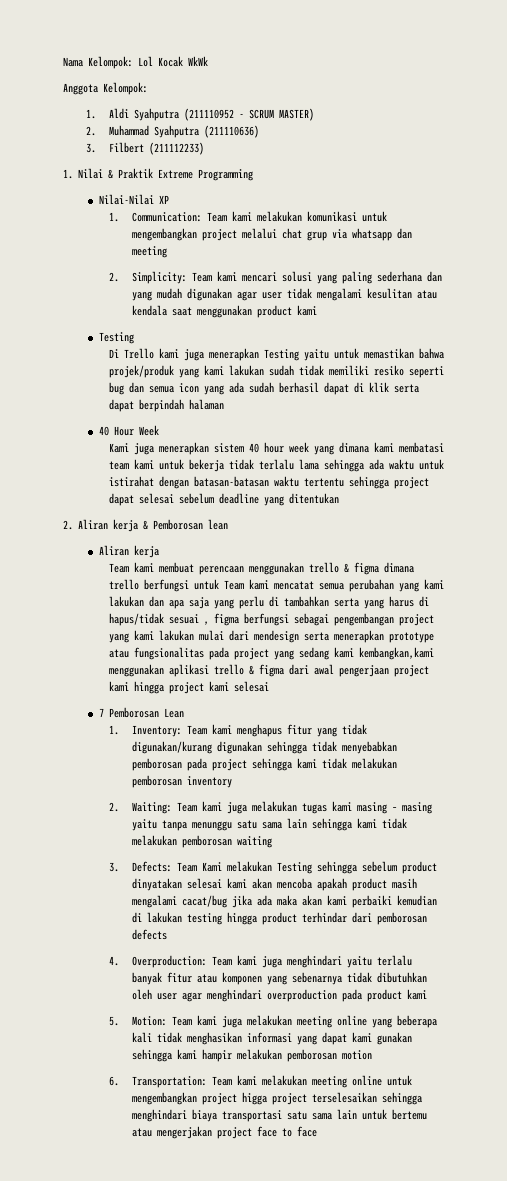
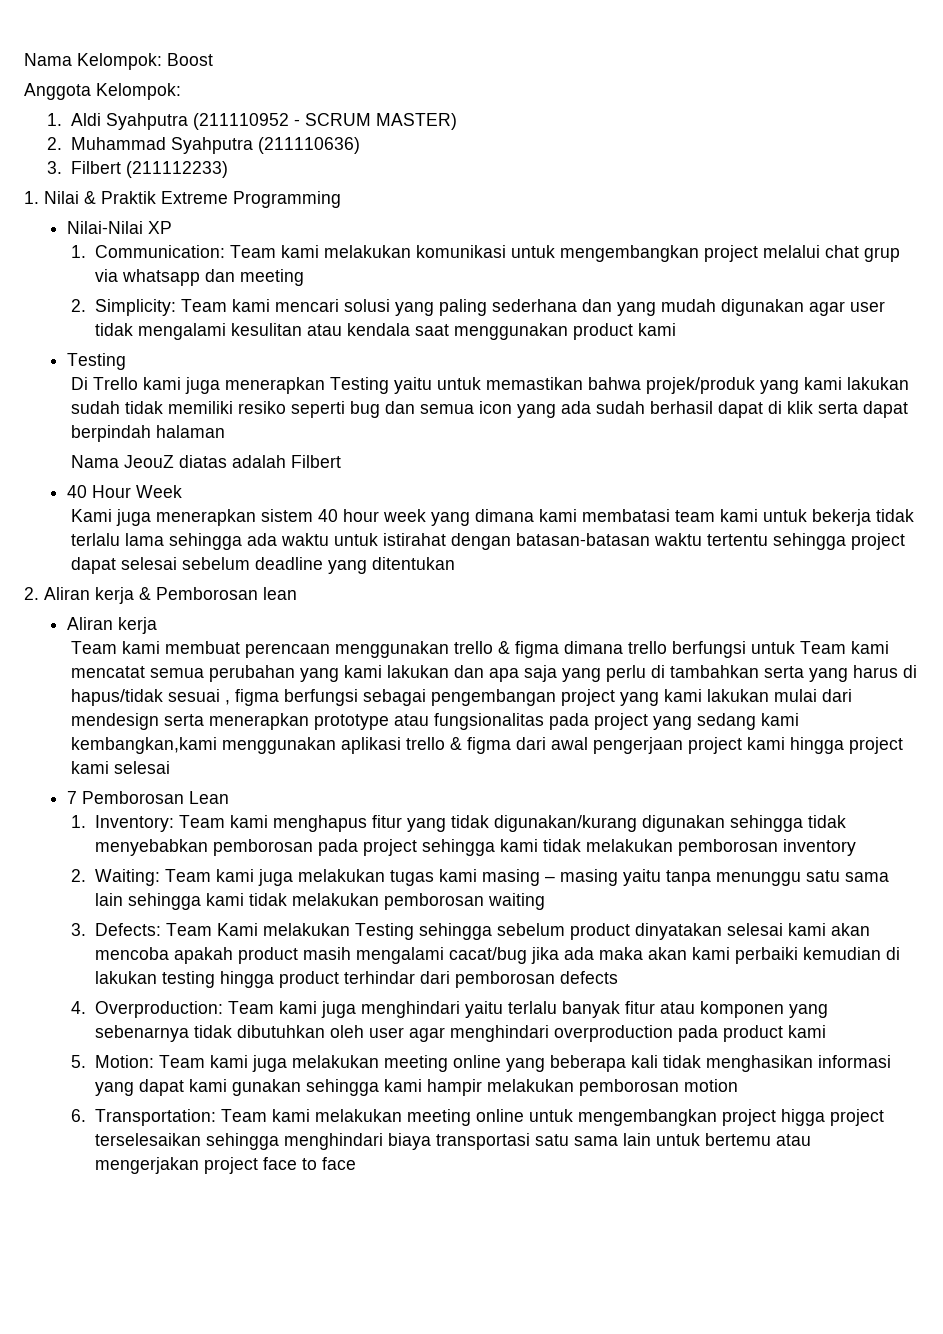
- Nama Kelompok: Lol Kocak WkWk
+ Nama Kelompok: Boost
+ Nama JeouZ diatas adalah Filbert

